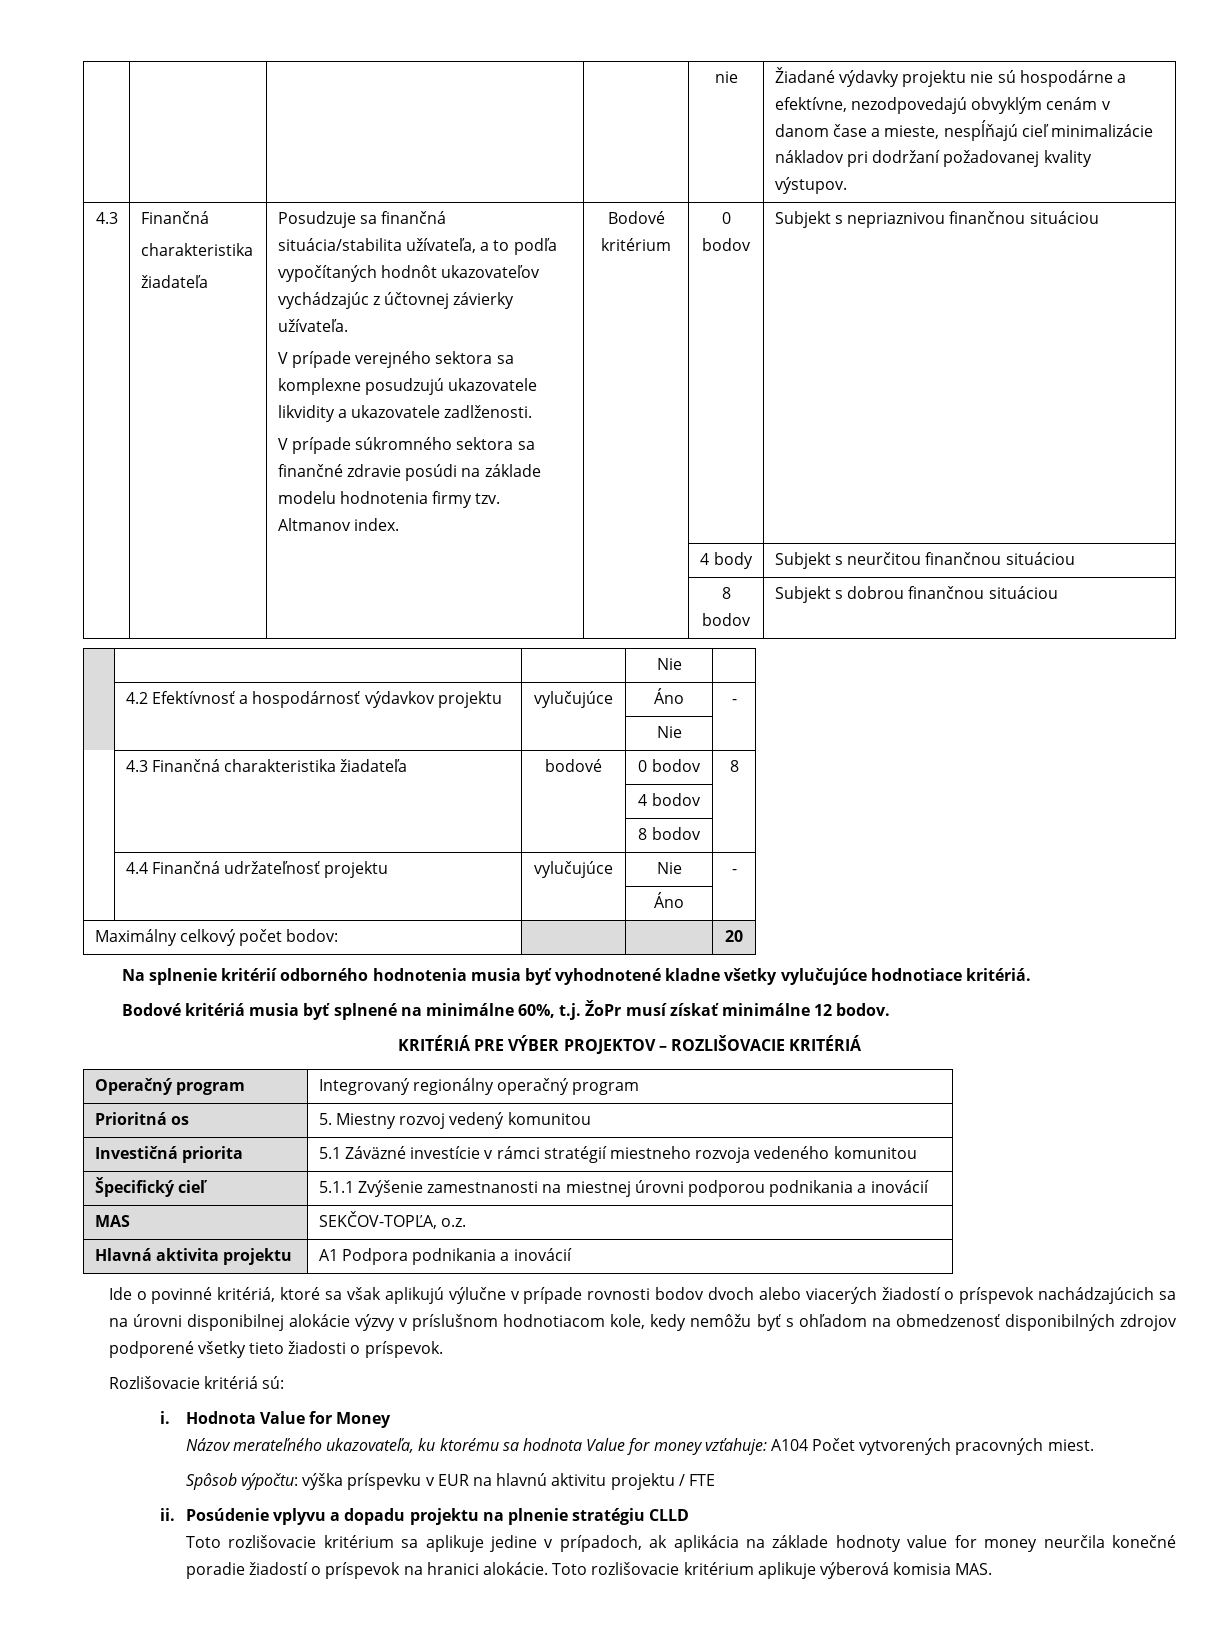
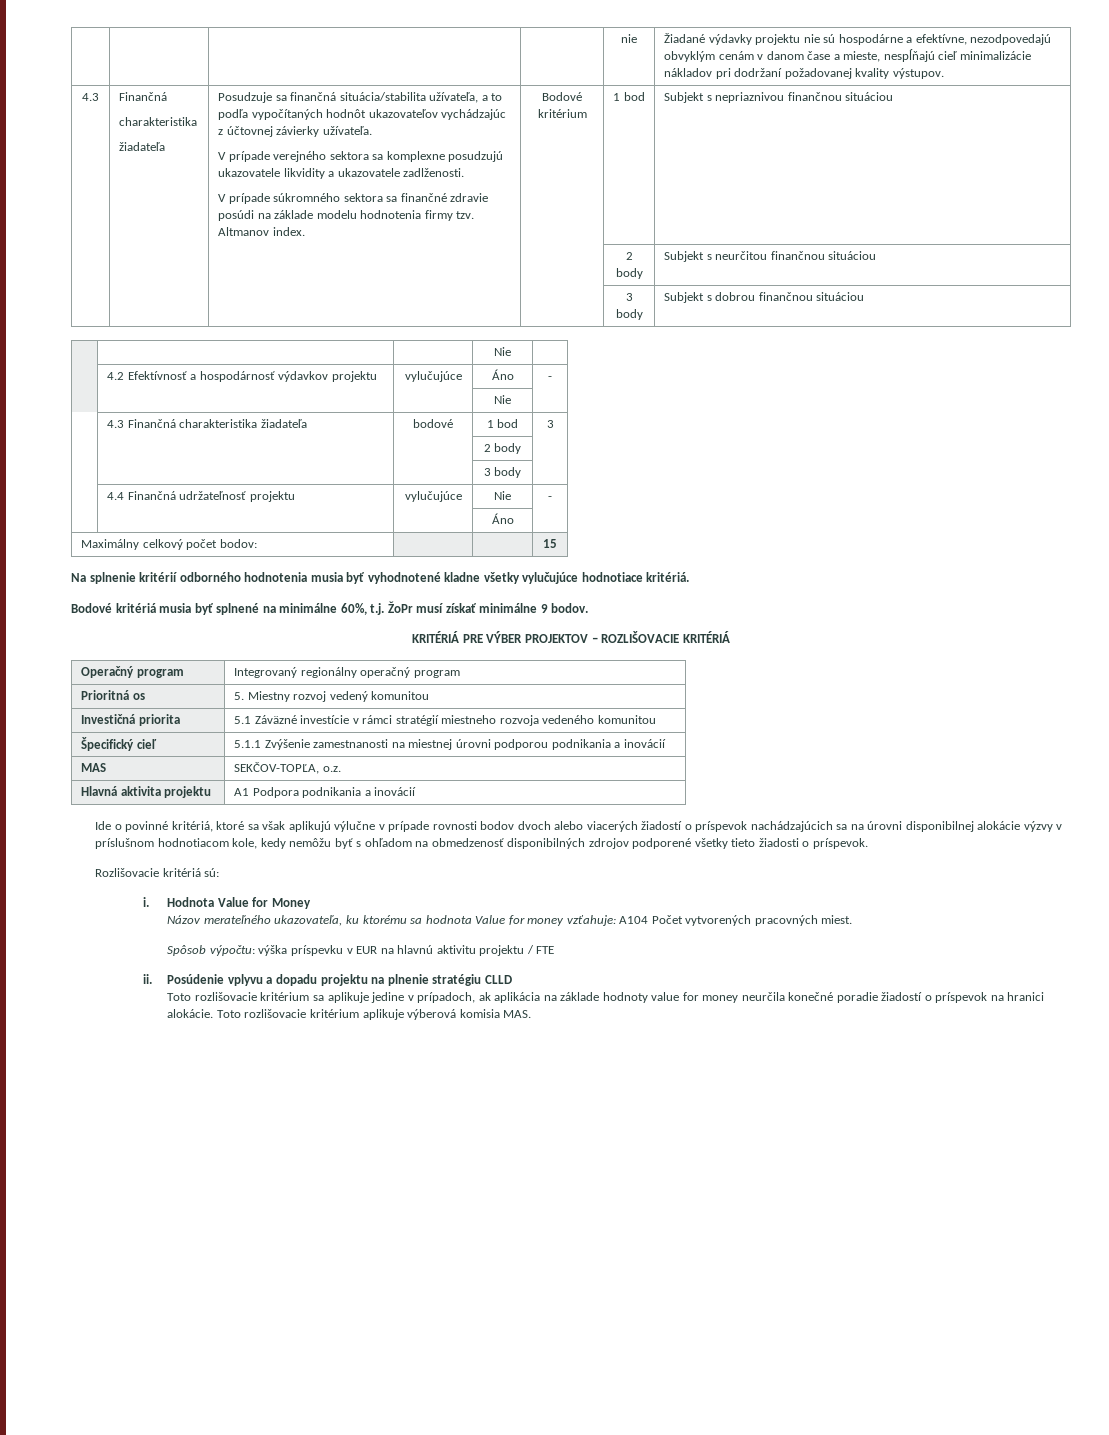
- Bodové kritérium | 0 bodov
+ Bodové kritérium | 1 bod
- | | | | 4 body | Subjekt s neurčitou finančnou situáciou
+ | | | | 2 body | Subjekt s neurčitou finančnou situáciou
- | | | | 8 bodov | Subjekt s dobrou finančnou situáciou
+ | | | | 3 body | Subjekt s dobrou finančnou situáciou
- | 4.3 Finančná charakteristika žiadateľa | bodové | 0 bodov | 8
- | | | 4 bodov |
- | | | 8 bodov |
+ | 4.3 Finančná charakteristika žiadateľa | bodové | 1 bod | 3
+ | | | 2 body |
+ | | | 3 body |
- Maximálny celkový počet bodov: | | | 20
+ Maximálny celkový počet bodov: | | | 15
- Bodové kritériá musia byť splnené na minimálne 60%, t.j. ŽoPr musí získať minimálne 12 bodov.
+ Bodové kritériá musia byť splnené na minimálne 60%, t.j. ŽoPr musí získať minimálne 9 bodov.

